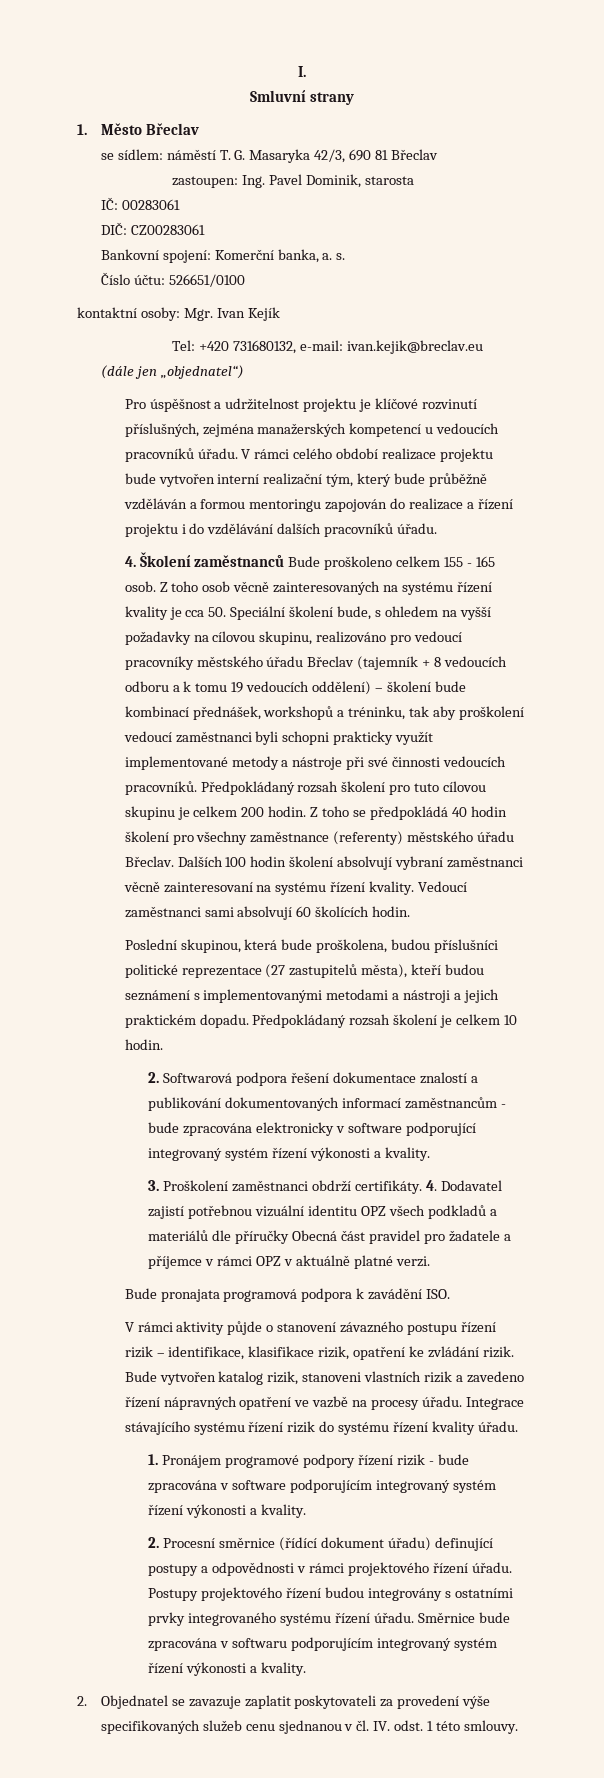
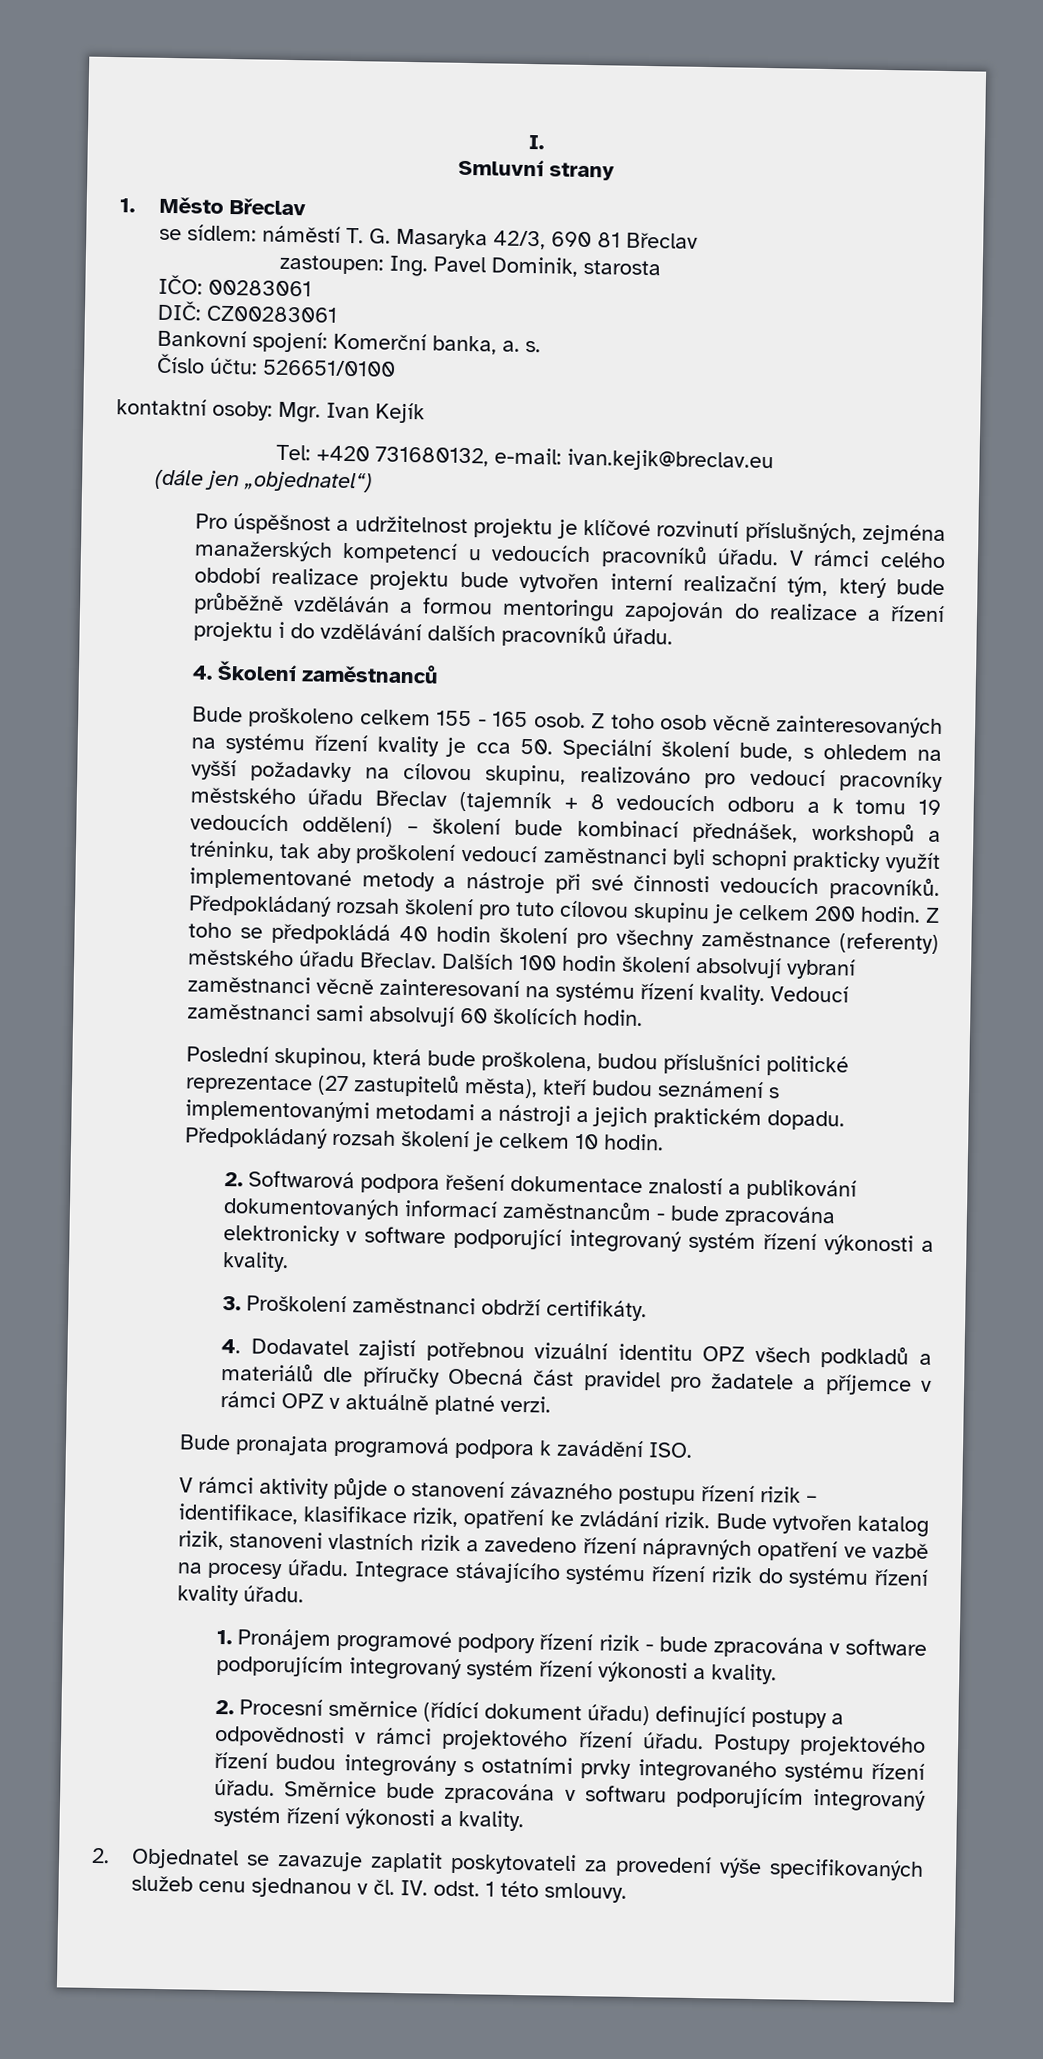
- IČ: 00283061
+ IČO: 00283061
- 4. Školení zaměstnanců Bude proškoleno celkem 155 - 165 osob.
+ 4. Školení zaměstnanců
+ Bude proškoleno celkem 155 - 165 osob.
- 3. Proškolení zaměstnanci obdrží certifikáty. 4. Dodavatel zajistí potřebnou vizuální identitu OPZ všech podkladů a materiálů dle příručky Obecná část pravidel pro žadatele a příjemce v rámci OPZ v aktuálně platné verzi.
+ 3. Proškolení zaměstnanci obdrží certifikáty.
+ 4. Dodavatel zajistí potřebnou vizuální identitu OPZ všech podkladů a materiálů dle příručky Obecná část pravidel pro žadatele a příjemce v rámci OPZ v aktuálně platné verzi.

